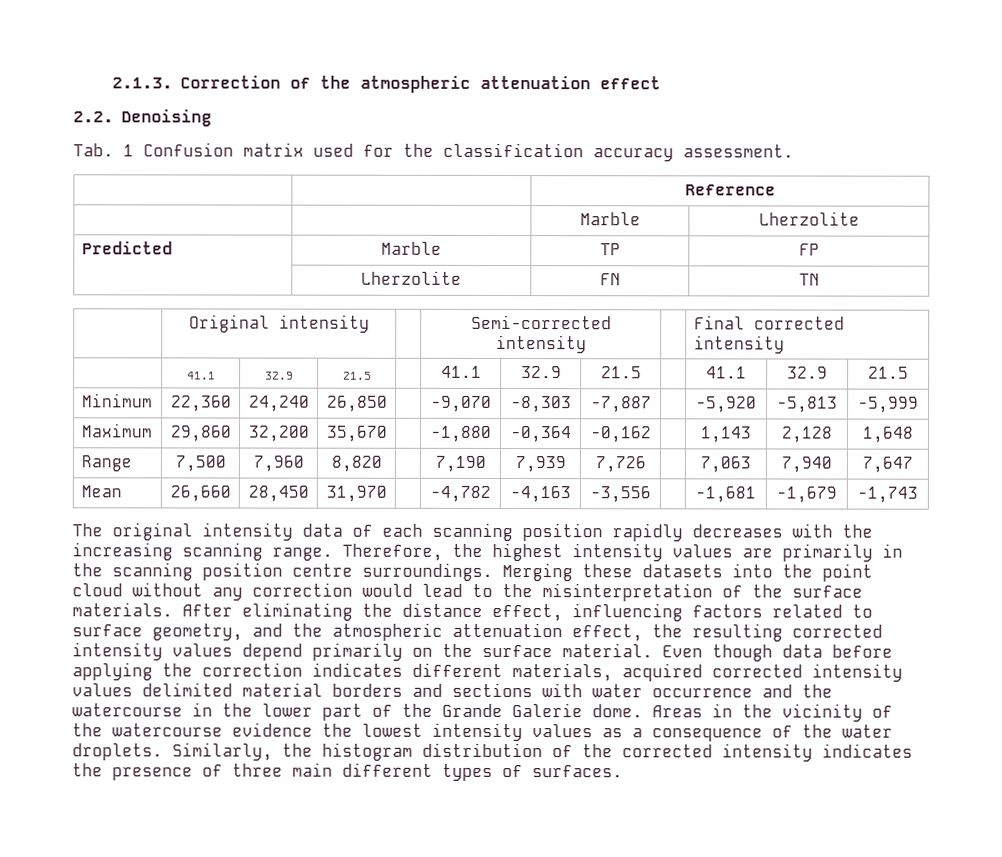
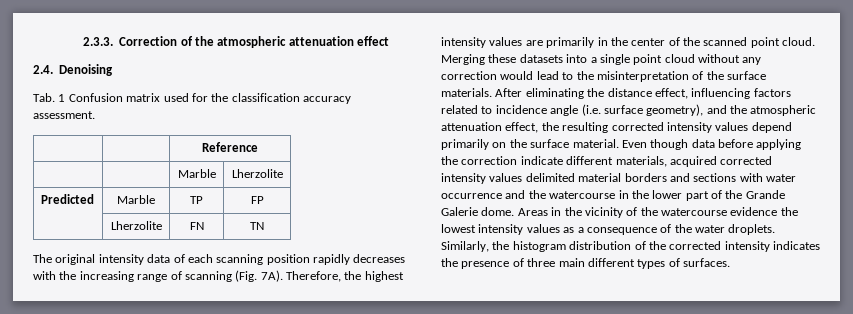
- 2.1.3. Correction of the atmospheric attenuation effect
+ 2.3.3. Correction of the atmospheric attenuation effect
- 2.2. Denoising
+ 2.4. Denoising
- | Original intensity | | Semi-corrected intensity | | Final corrected intensity
- | 41.1 | 32.9 | 21.5 | | 41.1 | 32.9 | 21.5 | | 41.1 | 32.9 | 21.5
- Minimum | 22,360 | 24,240 | 26,850 | | -9,070 | -8,303 | -7,887 | | -5,920 | -5,813 | -5,999
- Maximum | 29,860 | 32,200 | 35,670 | | -1,880 | -0,364 | -0,162 | | 1,143 | 2,128 | 1,648
- Range | 7,500 | 7,960 | 8,820 | | 7,190 | 7,939 | 7,726 | | 7,063 | 7,940 | 7,647
- Mean | 26,660 | 28,450 | 31,970 | | -4,782 | -4,163 | -3,556 | | -1,681 | -1,679 | -1,743
- The original intensity data of each scanning position rapidly decreases with the increasing scanning range.
+ The original intensity data of each scanning position rapidly decreases with the increasing range of scanning (Fig. 7A).
- Therefore, the highest intensity values are primarily in the scanning position centre surroundings.
+ Therefore, the highest intensity values are primarily in the center of the scanned point cloud.
- Merging these datasets into the point cloud without any correction would lead to the misinterpretation of the surface materials.
+ Merging these datasets into a single point cloud without any correction would lead to the misinterpretation of the surface materials.
- After eliminating the distance effect, influencing factors related to surface geometry, and the atmospheric attenuation effect, the resulting corrected intensity values depend primarily on the surface material.
+ After eliminating the distance effect, influencing factors related to incidence angle (i.e. surface geometry), and the atmospheric attenuation effect, the resulting corrected intensity values depend primarily on the surface material.
- Even though data before applying the correction indicates different materials, acquired corrected intensity values delimited material borders and sections with water occurrence and the watercourse in the lower part of the Grande Galerie dome.
+ Even though data before applying the correction indicate different materials, acquired corrected intensity values delimited material borders and sections with water occurrence and the watercourse in the lower part of the Grande Galerie dome.

